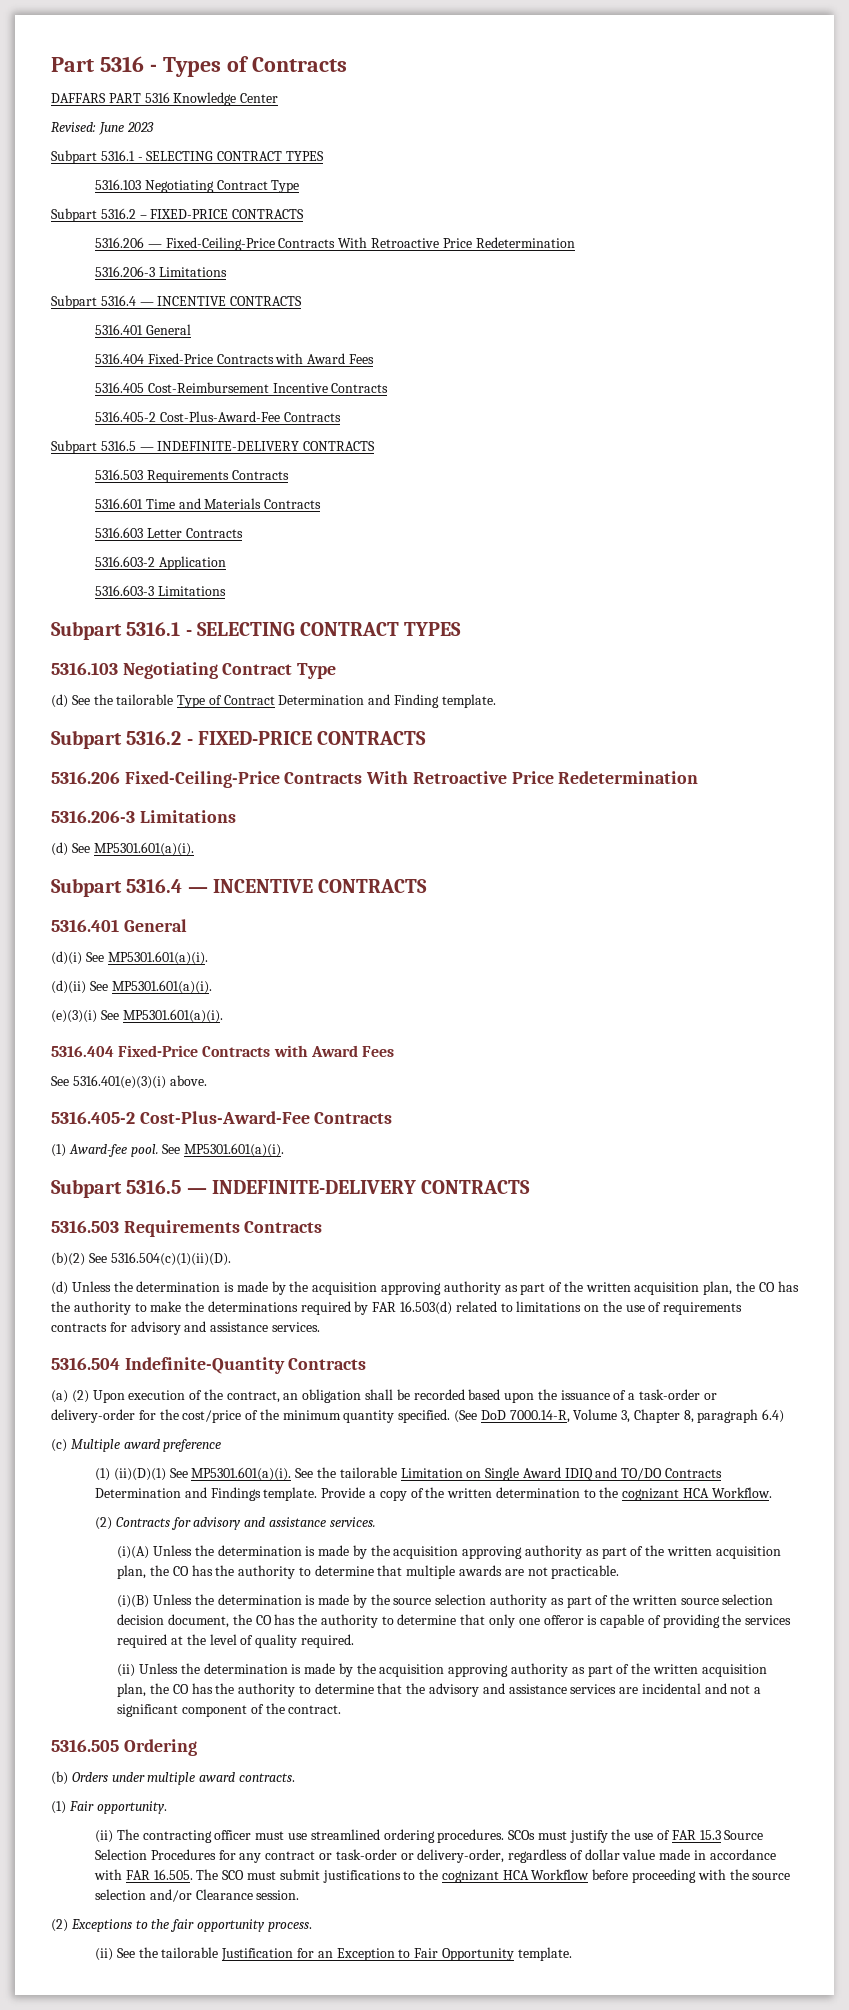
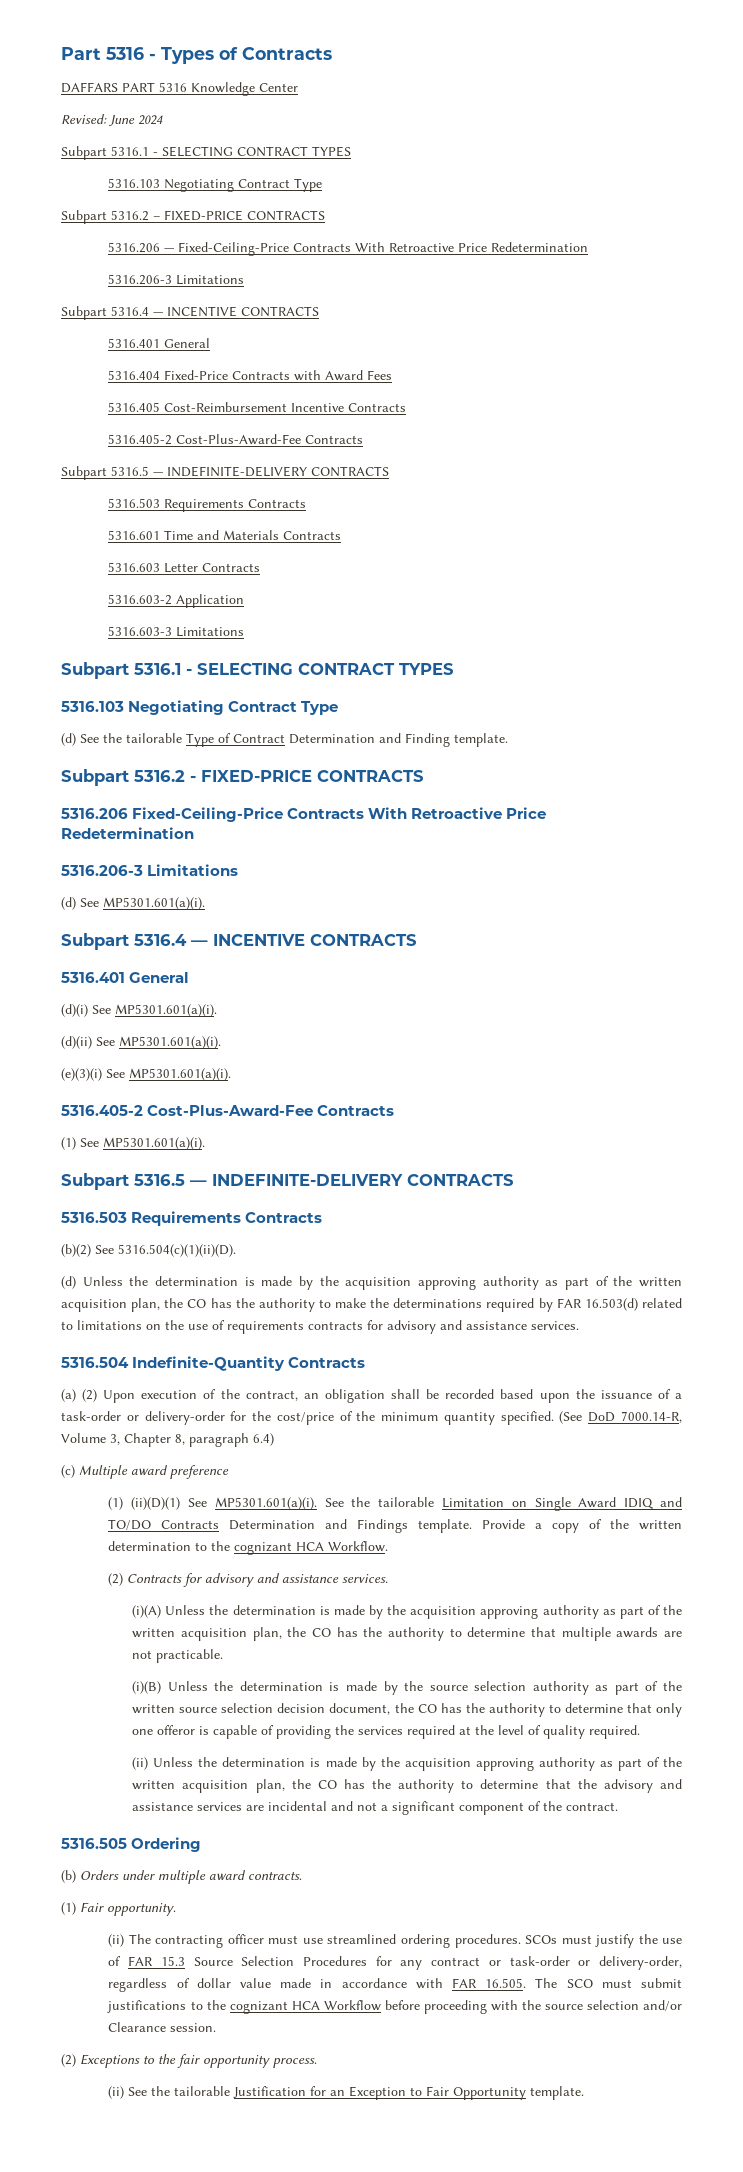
- Revised: June 2023
+ Revised: June 2024
  (e)(3)(i) See MP5301.601(a)(i).
- 5316.404 Fixed-Price Contracts with Award Fees
- See 5316.401(e)(3)(i) above.
- (1) Award-fee pool. See MP5301.601(a)(i).
+ (1) See MP5301.601(a)(i).

